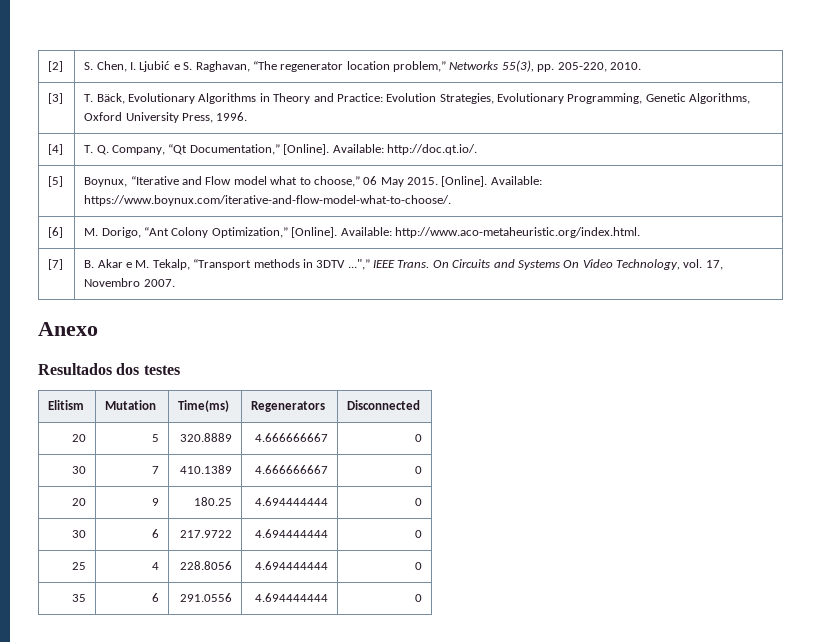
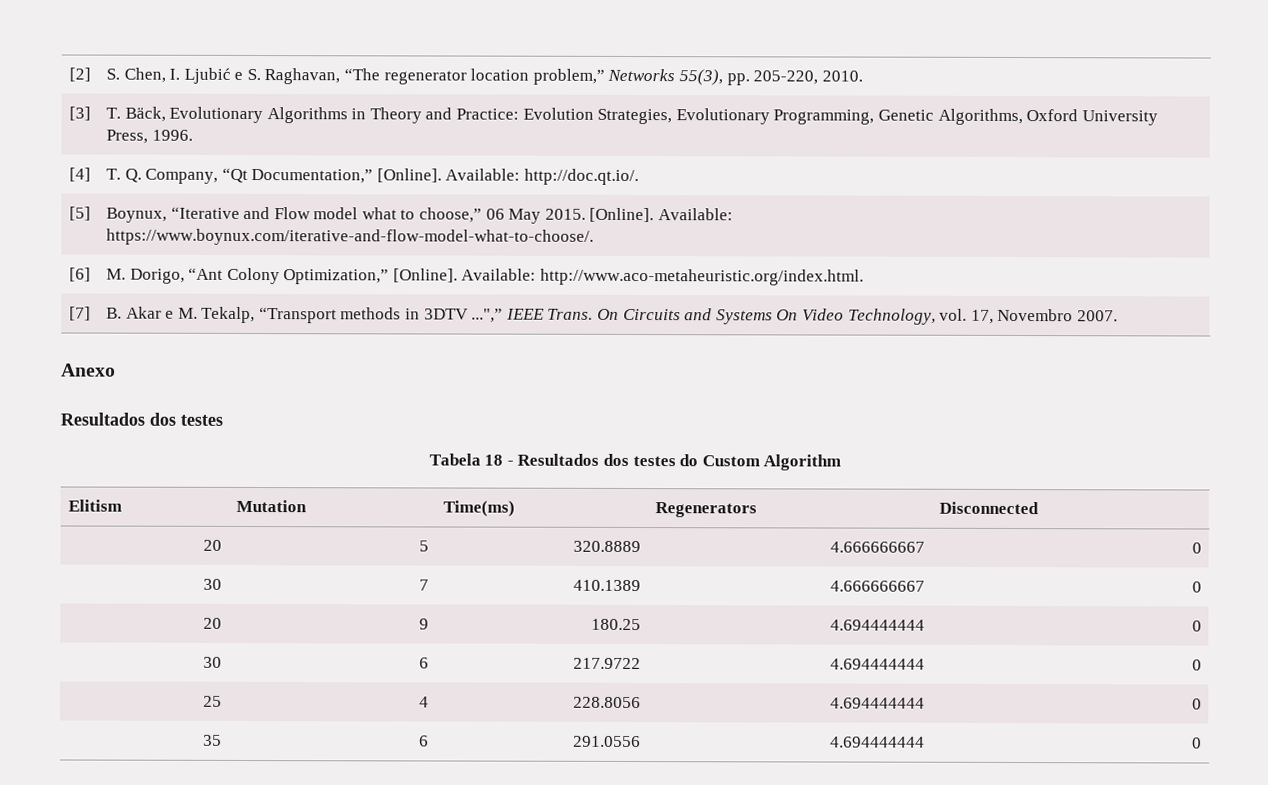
+ Tabela 18 - Resultados dos testes do Custom Algorithm

